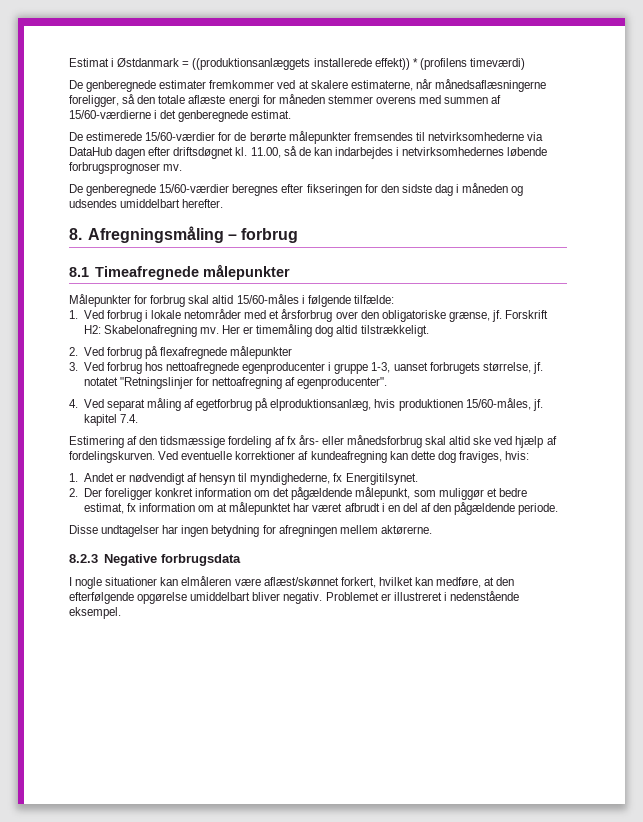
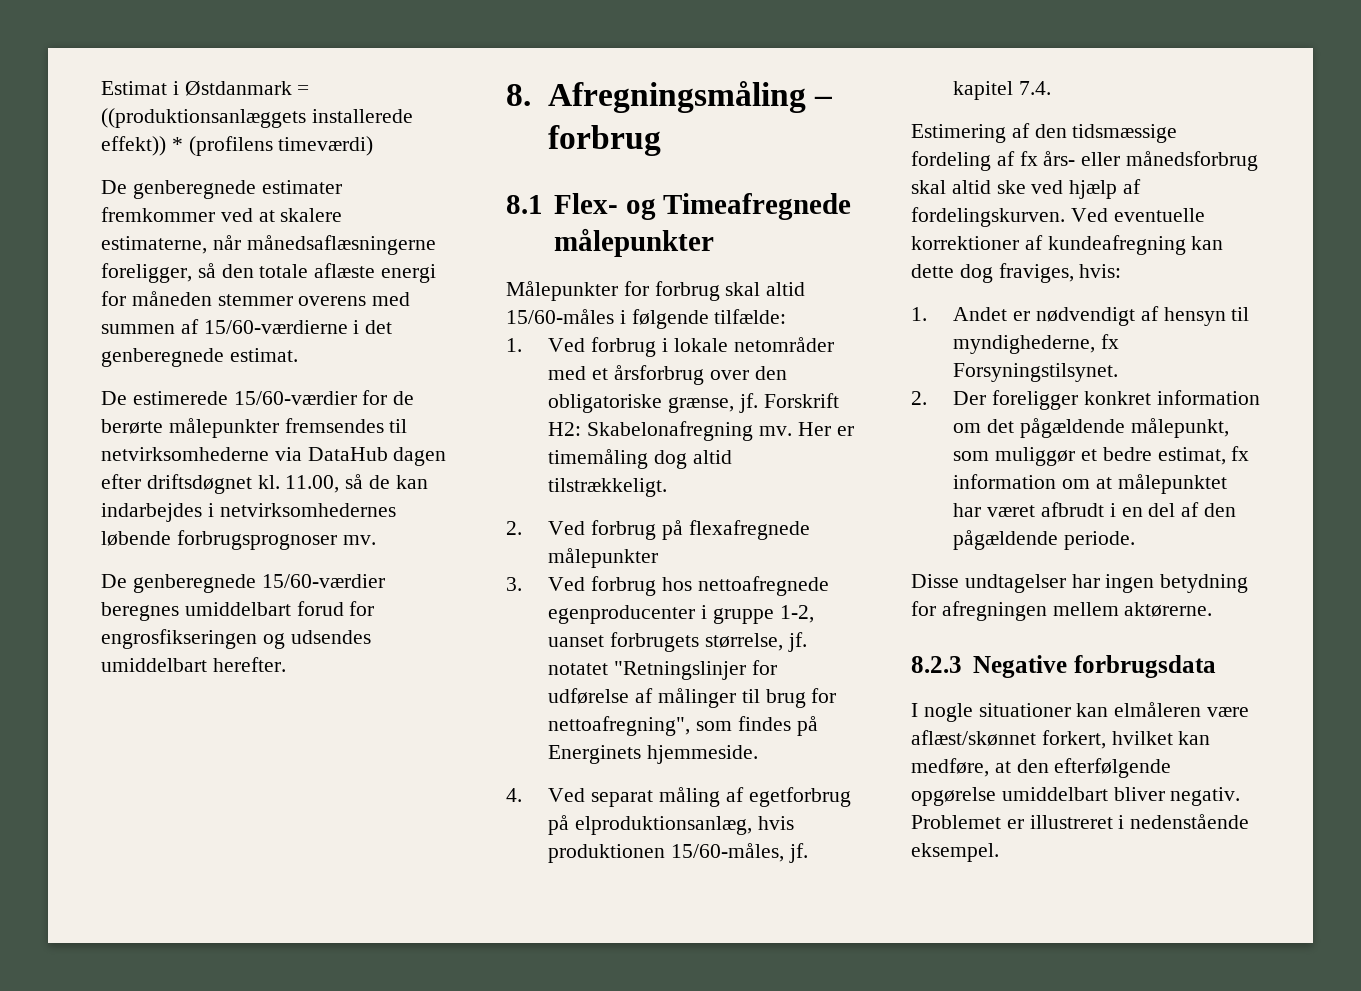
- De genberegnede 15/60-værdier beregnes efter fikseringen for den sidste dag i måneden og udsendes umiddelbart herefter.
+ De genberegnede 15/60-værdier beregnes umiddelbart forud for engrosfikseringen og udsendes umiddelbart herefter.
- 8.1 Timeafregnede målepunkter
+ 8.1 Flex- og Timeafregnede målepunkter
- 3. Ved forbrug hos nettoafregnede egenproducenter i gruppe 1-3, uanset forbrugets størrelse, jf. notatet "Retningslinjer for nettoafregning af egenproducenter".
+ 3. Ved forbrug hos nettoafregnede egenproducenter i gruppe 1-2, uanset forbrugets størrelse, jf. notatet "Retningslinjer for udførelse af målinger til brug for nettoafregning", som findes på Energinets hjemmeside.
- 1. Andet er nødvendigt af hensyn til myndighederne, fx Energitilsynet.
+ 1. Andet er nødvendigt af hensyn til myndighederne, fx Forsyningstilsynet.

